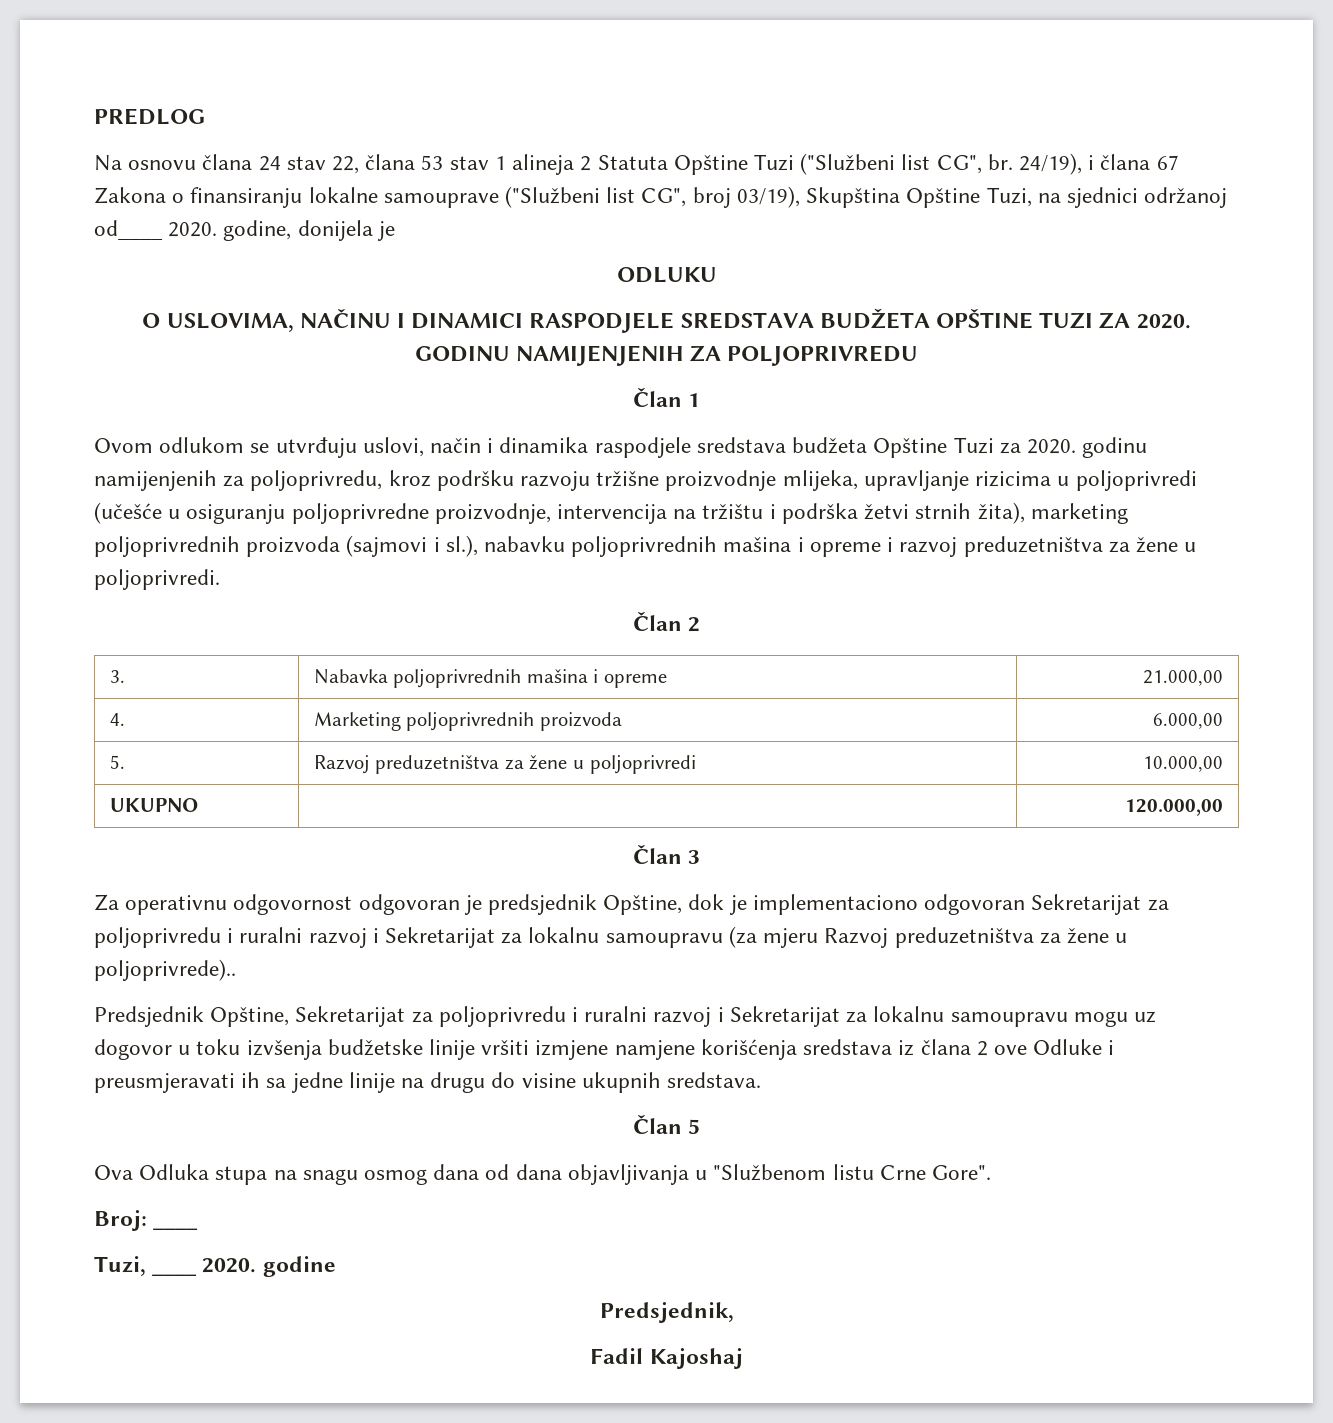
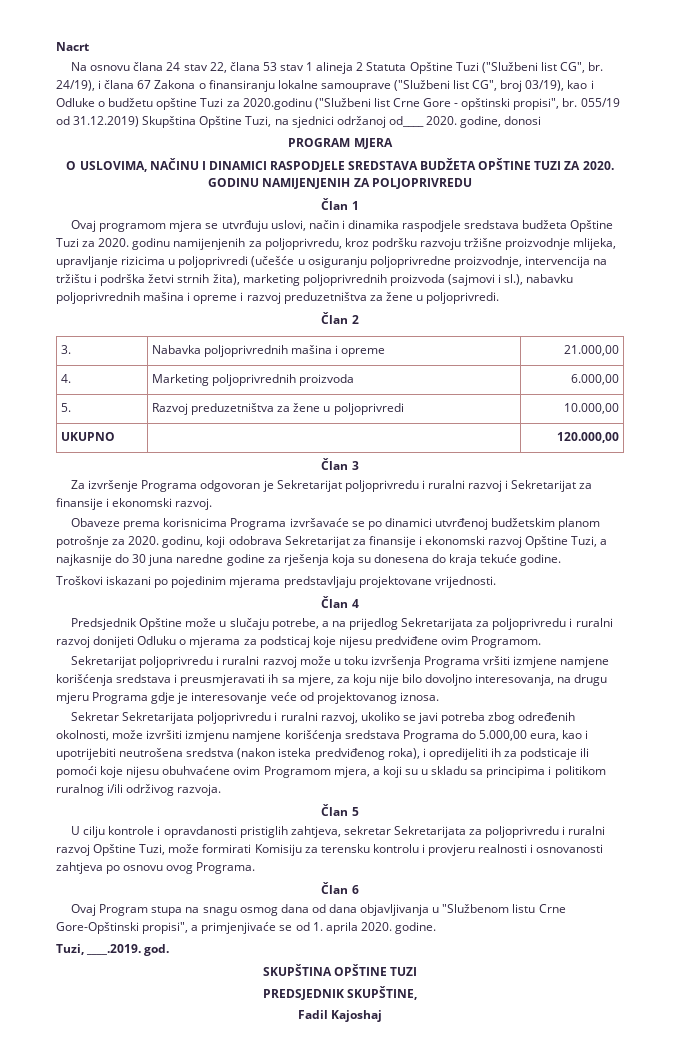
- PREDLOG
+ Nacrt
- 24/19), i člana 67 Zakona o finansiranju lokalne samouprave ("Službeni list CG", broj 03/19), Skupština Opštine Tuzi, na sjednici održanoj od____ 2020. godine, donijela je
- ODLUKU
+ 24/19), i člana 67 Zakona o finansiranju lokalne samouprave ("Službeni list CG", broj 03/19), kao i Odluke o budžetu opštine Tuzi za 2020.godinu ("Službeni list Crne Gore - opštinski propisi", br. 055/19 od 31.12.2019) Skupština Opštine Tuzi, na sjednici održanoj od____ 2020. godine, donosi
+ PROGRAM MJERA
- Ovom odlukom se utvrđuju uslovi, način i dinamika raspodjele sredstava budžeta Opštine Tuzi za 2020. godinu namijenjenih za poljoprivredu, kroz podršku razvoju tržišne proizvodnje mlijeka, upravljanje rizicima u poljoprivredi (učešće u osiguranju poljoprivredne proizvodnje, intervencija na tržištu i podrška žetvi strnih žita), marketing poljoprivrednih proizvoda (sajmovi i sl.), nabavku poljoprivrednih mašina i opreme i razvoj preduzetništva za žene u poljoprivredi.
+ Ovaj programom mjera se utvrđuju uslovi, način i dinamika raspodjele sredstava budžeta Opštine Tuzi za 2020. godinu namijenjenih za poljoprivredu, kroz podršku razvoju tržišne proizvodnje mlijeka, upravljanje rizicima u poljoprivredi (učešće u osiguranju poljoprivredne proizvodnje, intervencija na tržištu i podrška žetvi strnih žita), marketing poljoprivrednih proizvoda (sajmovi i sl.), nabavku poljoprivrednih mašina i opreme i razvoj preduzetništva za žene u poljoprivredi.
- Za operativnu odgovornost odgovoran je predsjednik Opštine, dok je implementaciono odgovoran Sekretarijat za poljoprivredu i ruralni razvoj i Sekretarijat za lokalnu samoupravu (za mjeru Razvoj preduzetništva za žene u poljoprivrede)..
- Predsjednik Opštine, Sekretarijat za poljoprivredu i ruralni razvoj i Sekretarijat za lokalnu samoupravu mogu uz dogovor u toku izvšenja budžetske linije vršiti izmjene namjene korišćenja sredstava iz člana 2 ove Odluke i preusmjeravati ih sa jedne linije na drugu do visine ukupnih sredstava.
+ Za izvršenje Programa odgovoran je Sekretarijat poljoprivredu i ruralni razvoj i Sekretarijat za finansije i ekonomski razvoj.
+ Obaveze prema korisnicima Programa izvršavaće se po dinamici utvrđenoj budžetskim planom potrošnje za 2020. godinu, koji odobrava Sekretarijat za finansije i ekonomski razvoj Opštine Tuzi, a najkasnije do 30 juna naredne godine za rješenja koja su donesena do kraja tekuće godine.
+ Troškovi iskazani po pojedinim mjerama predstavljaju projektovane vrijednosti.
+ Član 4
+ Predsjednik Opštine može u slučaju potrebe, a na prijedlog Sekretarijata za poljoprivredu i ruralni razvoj donijeti Odluku o mjerama za podsticaj koje nijesu predviđene ovim Programom.
+ Sekretarijat poljoprivredu i ruralni razvoj može u toku izvršenja Programa vršiti izmjene namjene korišćenja sredstava i preusmjeravati ih sa mjere, za koju nije bilo dovoljno interesovanja, na drugu mjeru Programa gdje je interesovanje veće od projektovanog iznosa.
+ Sekretar Sekretarijata poljoprivredu i ruralni razvoj, ukoliko se javi potreba zbog određenih okolnosti, može izvršiti izmjenu namjene korišćenja sredstava Programa do 5.000,00 eura, kao i upotrijebiti neutrošena sredstva (nakon isteka predviđenog roka), i opredijeliti ih za podsticaje ili pomoći koje nijesu obuhvaćene ovim Programom mjera, a koji su u skladu sa principima i politikom ruralnog i/ili održivog razvoja.
  Član 5
- Ova Odluka stupa na snagu osmog dana od dana objavljivanja u "Službenom listu Crne Gore".
- Broj: ____
- Tuzi, ____ 2020. godine
- Predsjednik,
+ U cilju kontrole i opravdanosti pristiglih zahtjeva, sekretar Sekretarijata za poljoprivredu i ruralni razvoj Opštine Tuzi, može formirati Komisiju za terensku kontrolu i provjeru realnosti i osnovanosti zahtjeva po osnovu ovog Programa.
+ Član 6
+ Ovaj Program stupa na snagu osmog dana od dana objavljivanja u "Službenom listu Crne Gore-Opštinski propisi", a primjenjivaće se od 1. aprila 2020. godine.
+ Tuzi, ____.2019. god.
+ SKUPŠTINA OPŠTINE TUZI
+ PREDSJEDNIK SKUPŠTINE,

